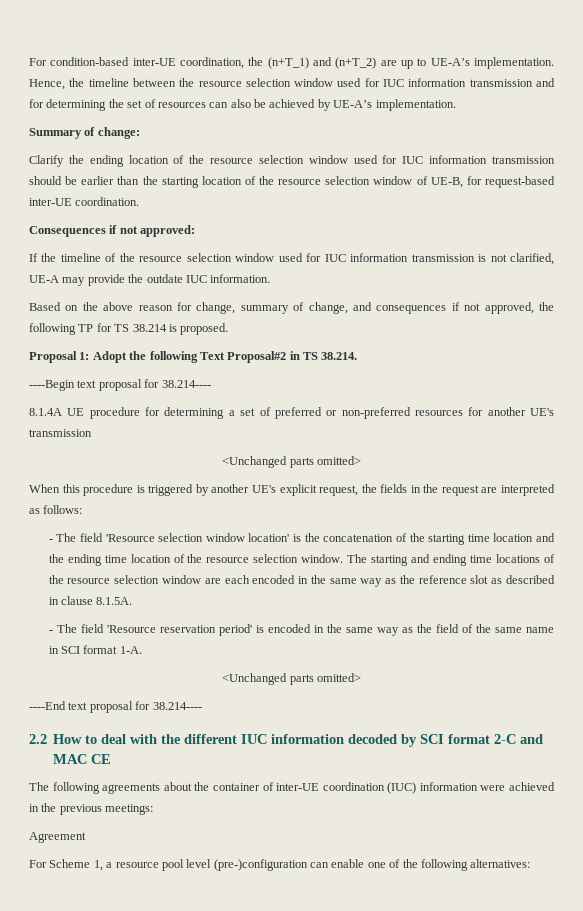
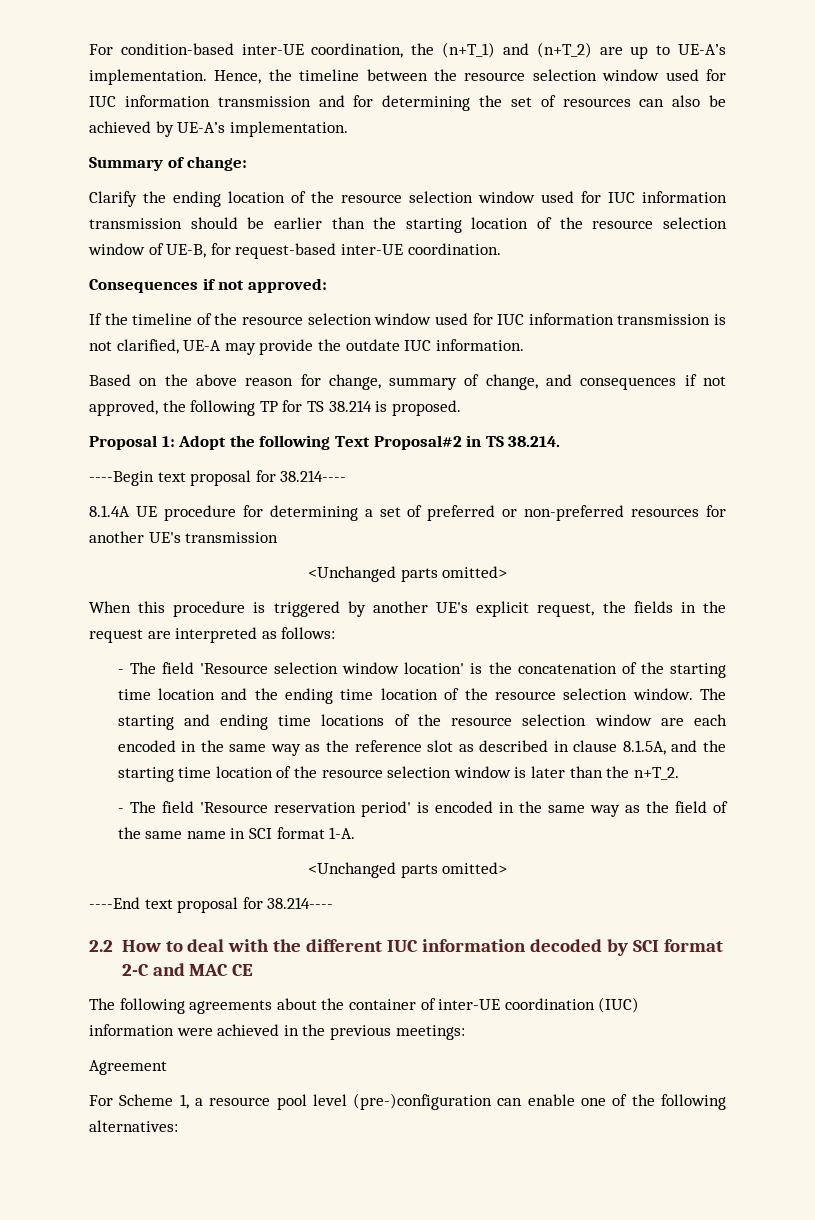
- The starting and ending time locations of the resource selection window are each encoded in the same way as the reference slot as described in clause 8.1.5A.
+ The starting and ending time locations of the resource selection window are each encoded in the same way as the reference slot as described in clause 8.1.5A, and the starting time location of the resource selection window is later than the n+T_2.

